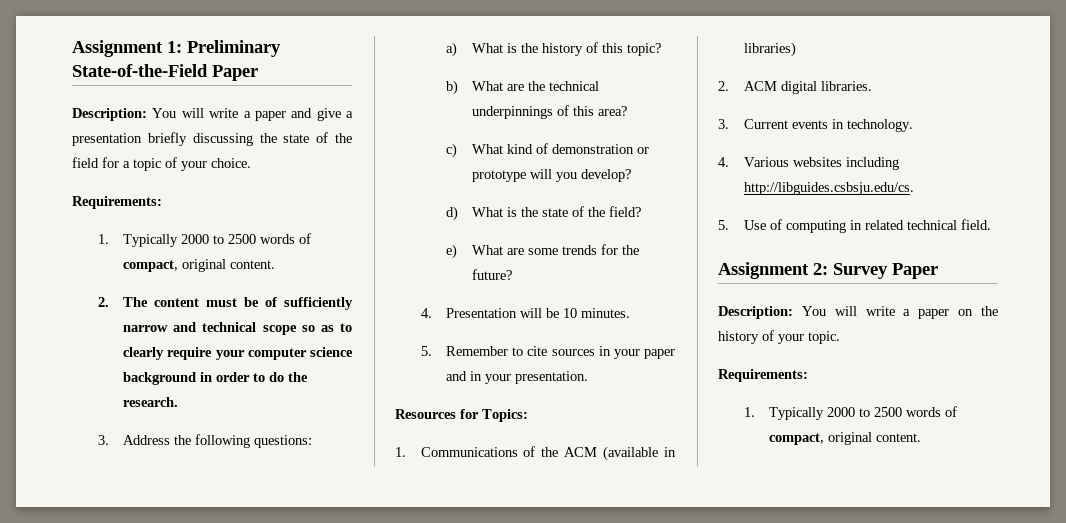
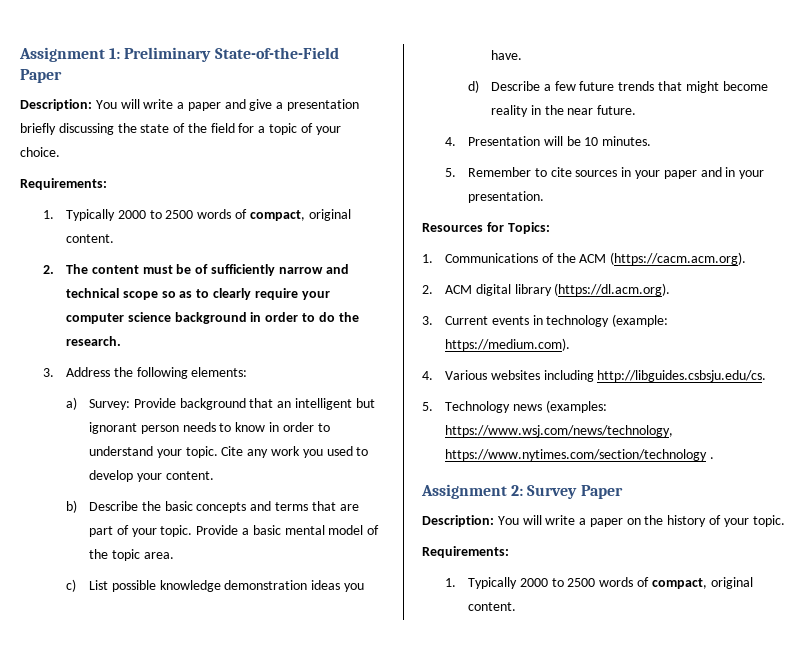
- 3. Address the following questions:
+ 3. Address the following elements:
- a) What is the history of this topic?
- b) What are the technical underpinnings of this area?
- c) What kind of demonstration or prototype will you develop?
- d) What is the state of the field?
- e) What are some trends for the future?
+ a) Survey: Provide background that an intelligent but ignorant person needs to know in order to understand your topic. Cite any work you used to develop your content.
+ b) Describe the basic concepts and terms that are part of your topic. Provide a basic mental model of the topic area.
+ c) List possible knowledge demonstration ideas you have.
+ d) Describe a few future trends that might become reality in the near future.
- 1. Communications of the ACM (available in libraries)
+ 1. Communications of the ACM (https://cacm.acm.org).
- 2. ACM digital libraries.
+ 2. ACM digital library (https://dl.acm.org).
- 3. Current events in technology.
+ 3. Current events in technology (example: https://medium.com).
- 5. Use of computing in related technical field.
+ 5. Technology news (examples: https://www.wsj.com/news/technology, https://www.nytimes.com/section/technology .

